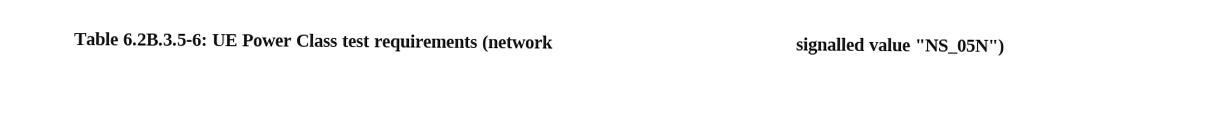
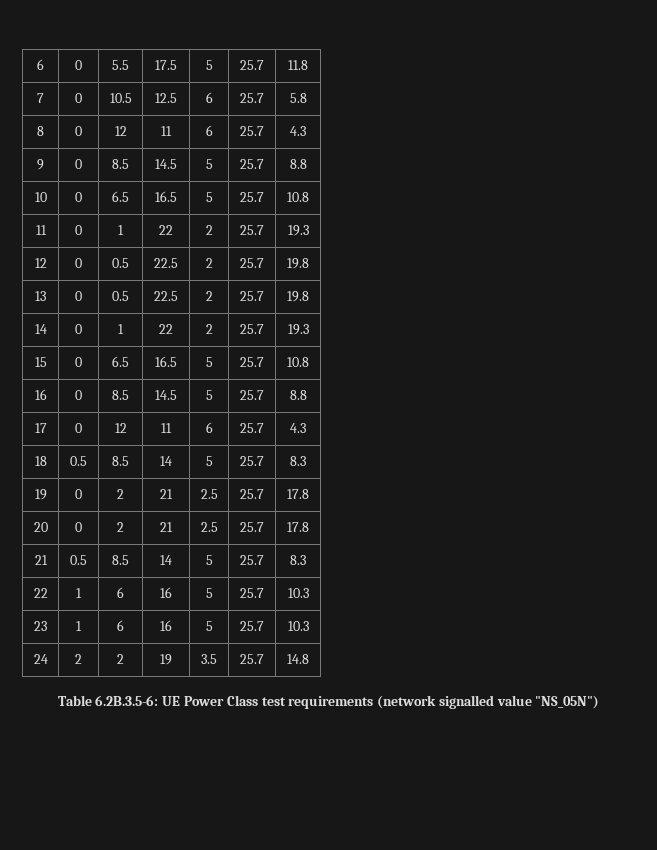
+ 6 | 0 | 5.5 | 17.5 | 5 | 25.7 | 11.8
+ 7 | 0 | 10.5 | 12.5 | 6 | 25.7 | 5.8
+ 8 | 0 | 12 | 11 | 6 | 25.7 | 4.3
+ 9 | 0 | 8.5 | 14.5 | 5 | 25.7 | 8.8
+ 10 | 0 | 6.5 | 16.5 | 5 | 25.7 | 10.8
+ 11 | 0 | 1 | 22 | 2 | 25.7 | 19.3
+ 12 | 0 | 0.5 | 22.5 | 2 | 25.7 | 19.8
+ 13 | 0 | 0.5 | 22.5 | 2 | 25.7 | 19.8
+ 14 | 0 | 1 | 22 | 2 | 25.7 | 19.3
+ 15 | 0 | 6.5 | 16.5 | 5 | 25.7 | 10.8
+ 16 | 0 | 8.5 | 14.5 | 5 | 25.7 | 8.8
+ 17 | 0 | 12 | 11 | 6 | 25.7 | 4.3
+ 18 | 0.5 | 8.5 | 14 | 5 | 25.7 | 8.3
+ 19 | 0 | 2 | 21 | 2.5 | 25.7 | 17.8
+ 20 | 0 | 2 | 21 | 2.5 | 25.7 | 17.8
+ 21 | 0.5 | 8.5 | 14 | 5 | 25.7 | 8.3
+ 22 | 1 | 6 | 16 | 5 | 25.7 | 10.3
+ 23 | 1 | 6 | 16 | 5 | 25.7 | 10.3
+ 24 | 2 | 2 | 19 | 3.5 | 25.7 | 14.8

